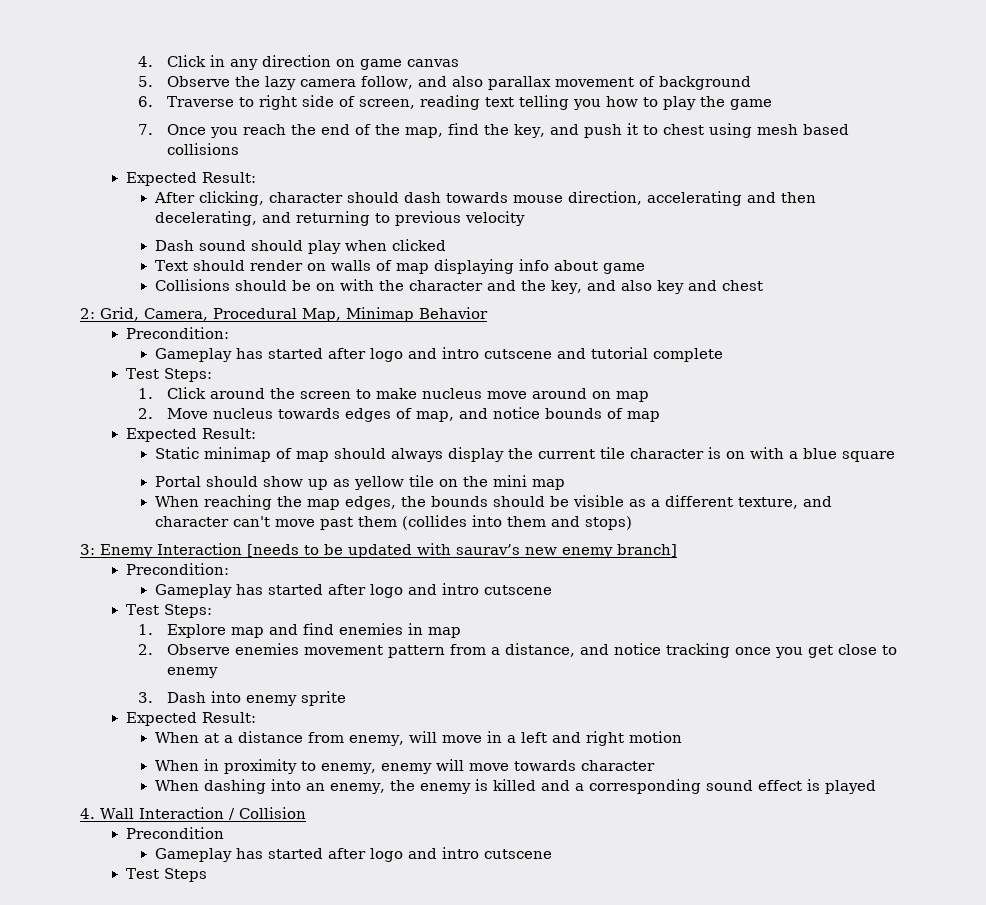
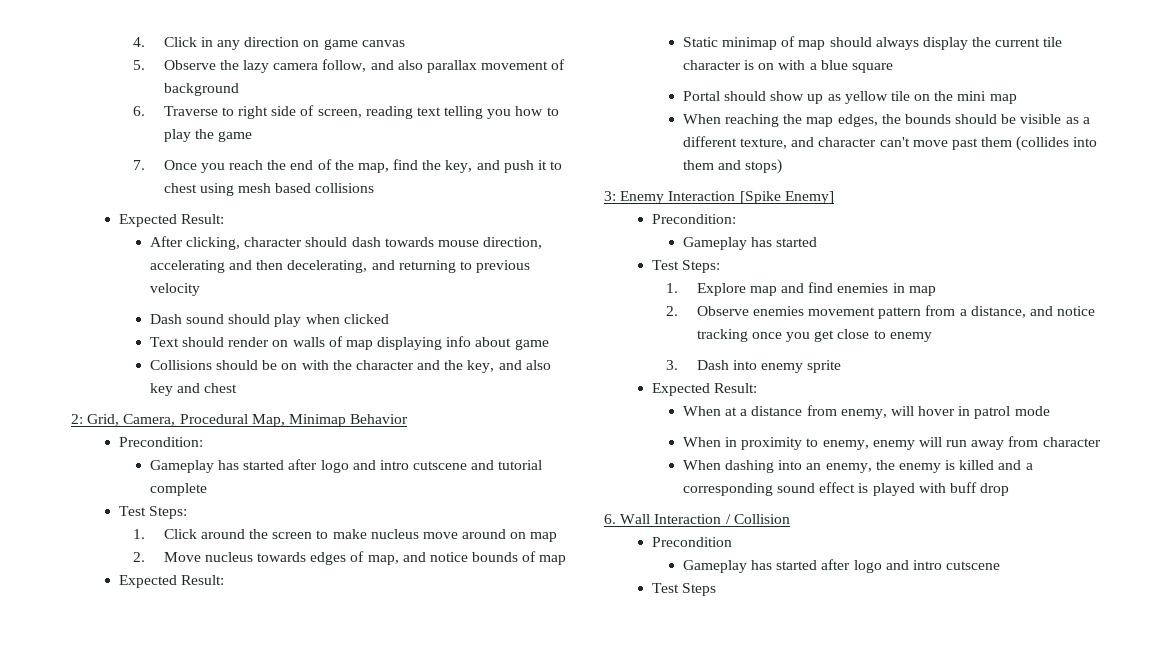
- 3: Enemy Interaction [needs to be updated with saurav’s new enemy branch]
+ 3: Enemy Interaction [Spike Enemy]
  Precondition:
- Gameplay has started after logo and intro cutscene
+ Gameplay has started
- When at a distance from enemy, will move in a left and right motion
+ When at a distance from enemy, will hover in patrol mode
- When in proximity to enemy, enemy will move towards character
+ When in proximity to enemy, enemy will run away from character
- When dashing into an enemy, the enemy is killed and a corresponding sound effect is played
- 4. Wall Interaction / Collision
+ When dashing into an enemy, the enemy is killed and a corresponding sound effect is played with buff drop
+ 6. Wall Interaction / Collision

